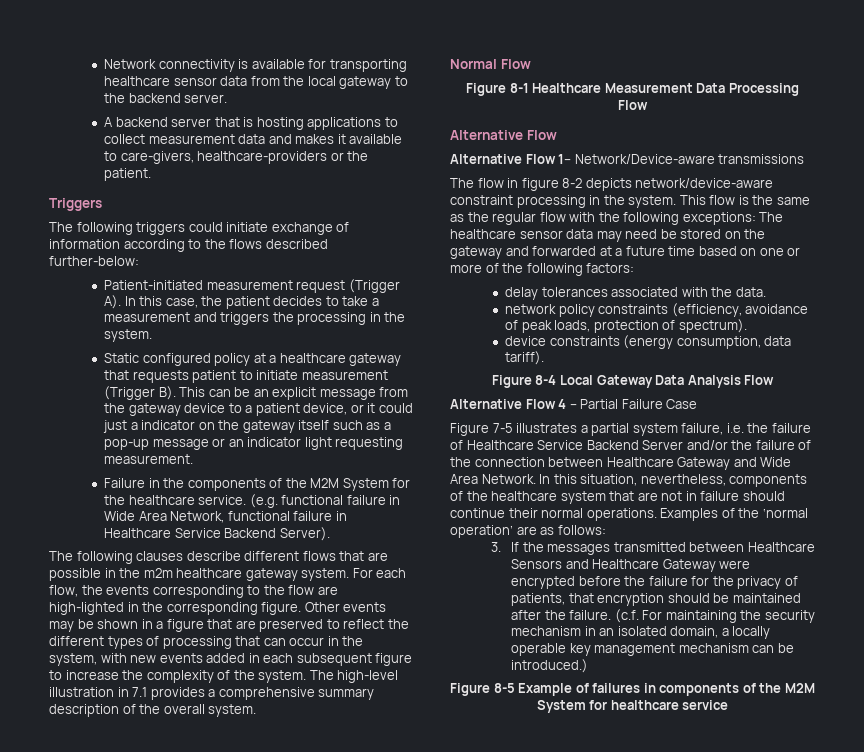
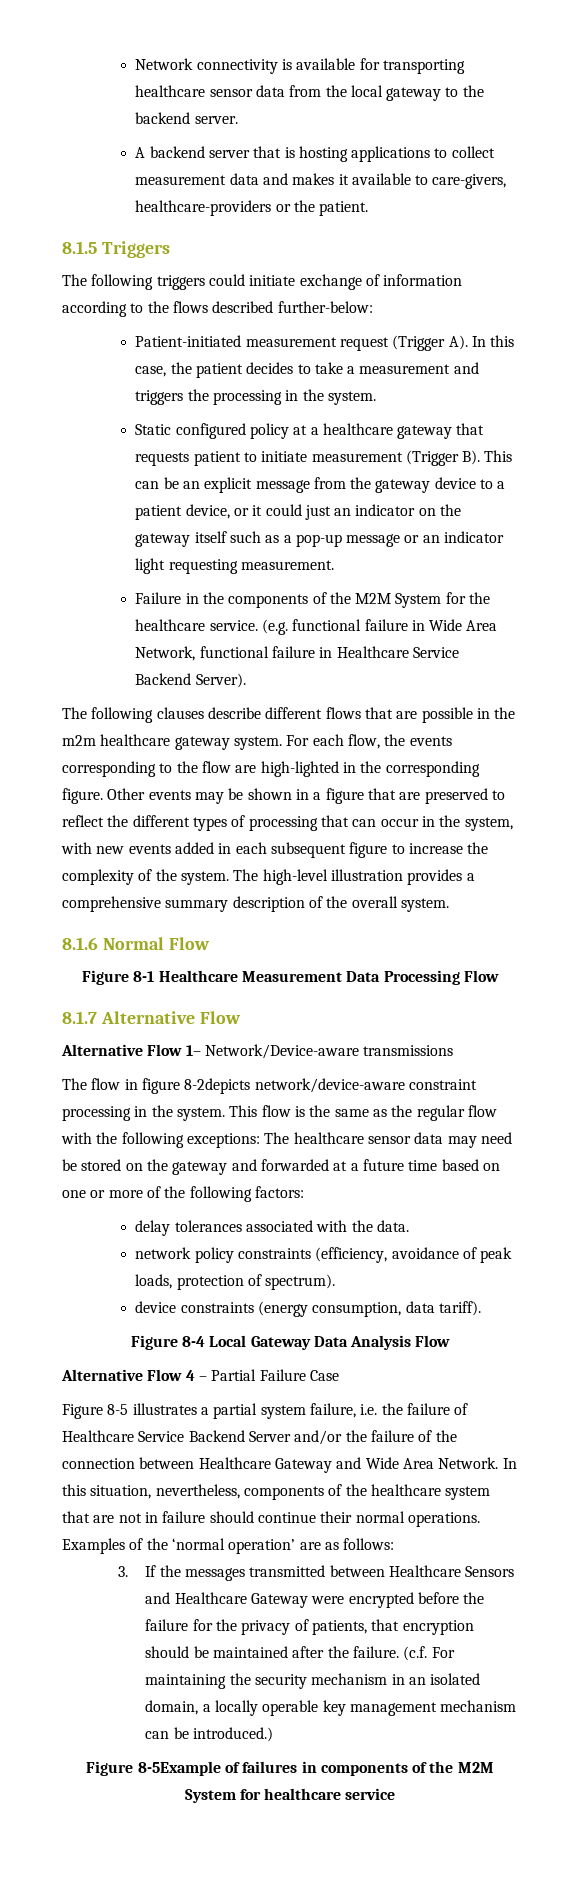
- Triggers
+ 8.1.5 Triggers
- Static configured policy at a healthcare gateway that requests patient to initiate measurement (Trigger B). This can be an explicit message from the gateway device to a patient device, or it could just a indicator on the gateway itself such as a pop-up message or an indicator light requesting measurement.
+ Static configured policy at a healthcare gateway that requests patient to initiate measurement (Trigger B). This can be an explicit message from the gateway device to a patient device, or it could just an indicator on the gateway itself such as a pop-up message or an indicator light requesting measurement.
- The high-level illustration in 7.1 provides a comprehensive summary description of the overall system.
+ The high-level illustration provides a comprehensive summary description of the overall system.
- Normal Flow
+ 8.1.6 Normal Flow
  Figure 8-1 Healthcare Measurement Data Processing Flow
- Alternative Flow
+ 8.1.7 Alternative Flow
- The flow in figure 8-2 depicts network/device-aware constraint processing in the system.
+ The flow in figure 8-2depicts network/device-aware constraint processing in the system.
- Figure 7-5 illustrates a partial system failure, i.e. the failure of Healthcare Service Backend Server and/or the failure of the connection between Healthcare Gateway and Wide Area Network.
+ Figure 8-5 illustrates a partial system failure, i.e. the failure of Healthcare Service Backend Server and/or the failure of the connection between Healthcare Gateway and Wide Area Network.
- Figure 8-5 Example of failures in components of the M2M System for healthcare service
+ Figure 8-5Example of failures in components of the M2M System for healthcare service

